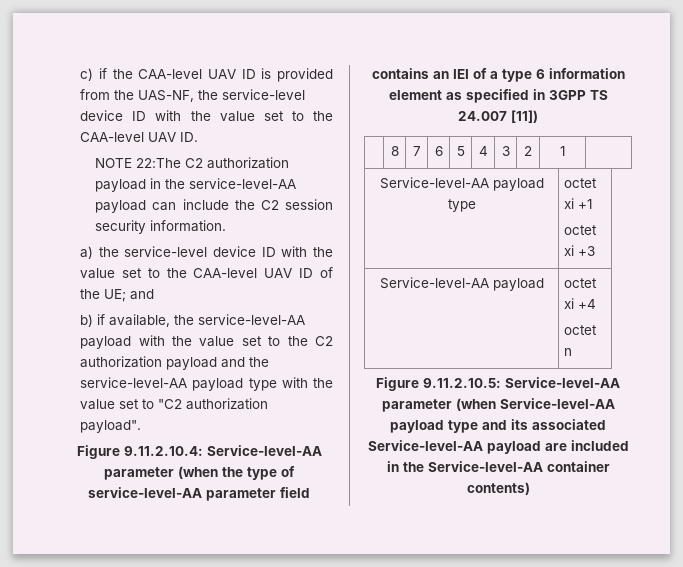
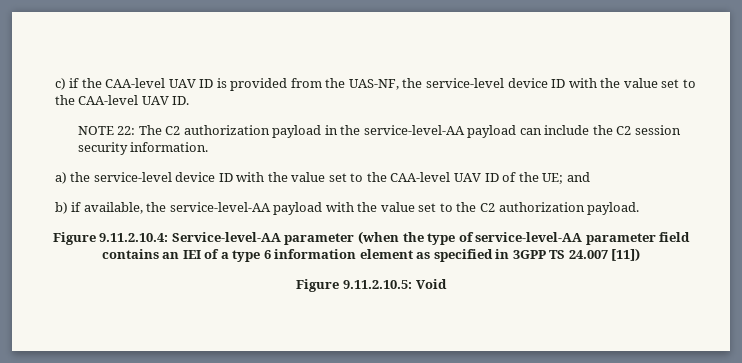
- NOTE 22:The C2 authorization payload in the service-level-AA payload can include the C2 session security information.
+ NOTE 22: The C2 authorization payload in the service-level-AA payload can include the C2 session security information.
- b) if available, the service-level-AA payload with the value set to the C2 authorization payload and the service-level-AA payload type with the value set to "C2 authorization payload".
+ b) if available, the service-level-AA payload with the value set to the C2 authorization payload.
- | 8 | 7 | 6 | 5 | 4 | 3 | 2 | 1 |
- Service-level-AA payload type | octet xi +1
- octet xi +3
- Service-level-AA payload | octet xi +4
- octet n
- Figure 9.11.2.10.5: Service-level-AA parameter (when Service-level-AA payload type and its associated Service-level-AA payload are included in the Service-level-AA container contents)
+ Figure 9.11.2.10.5: Void

